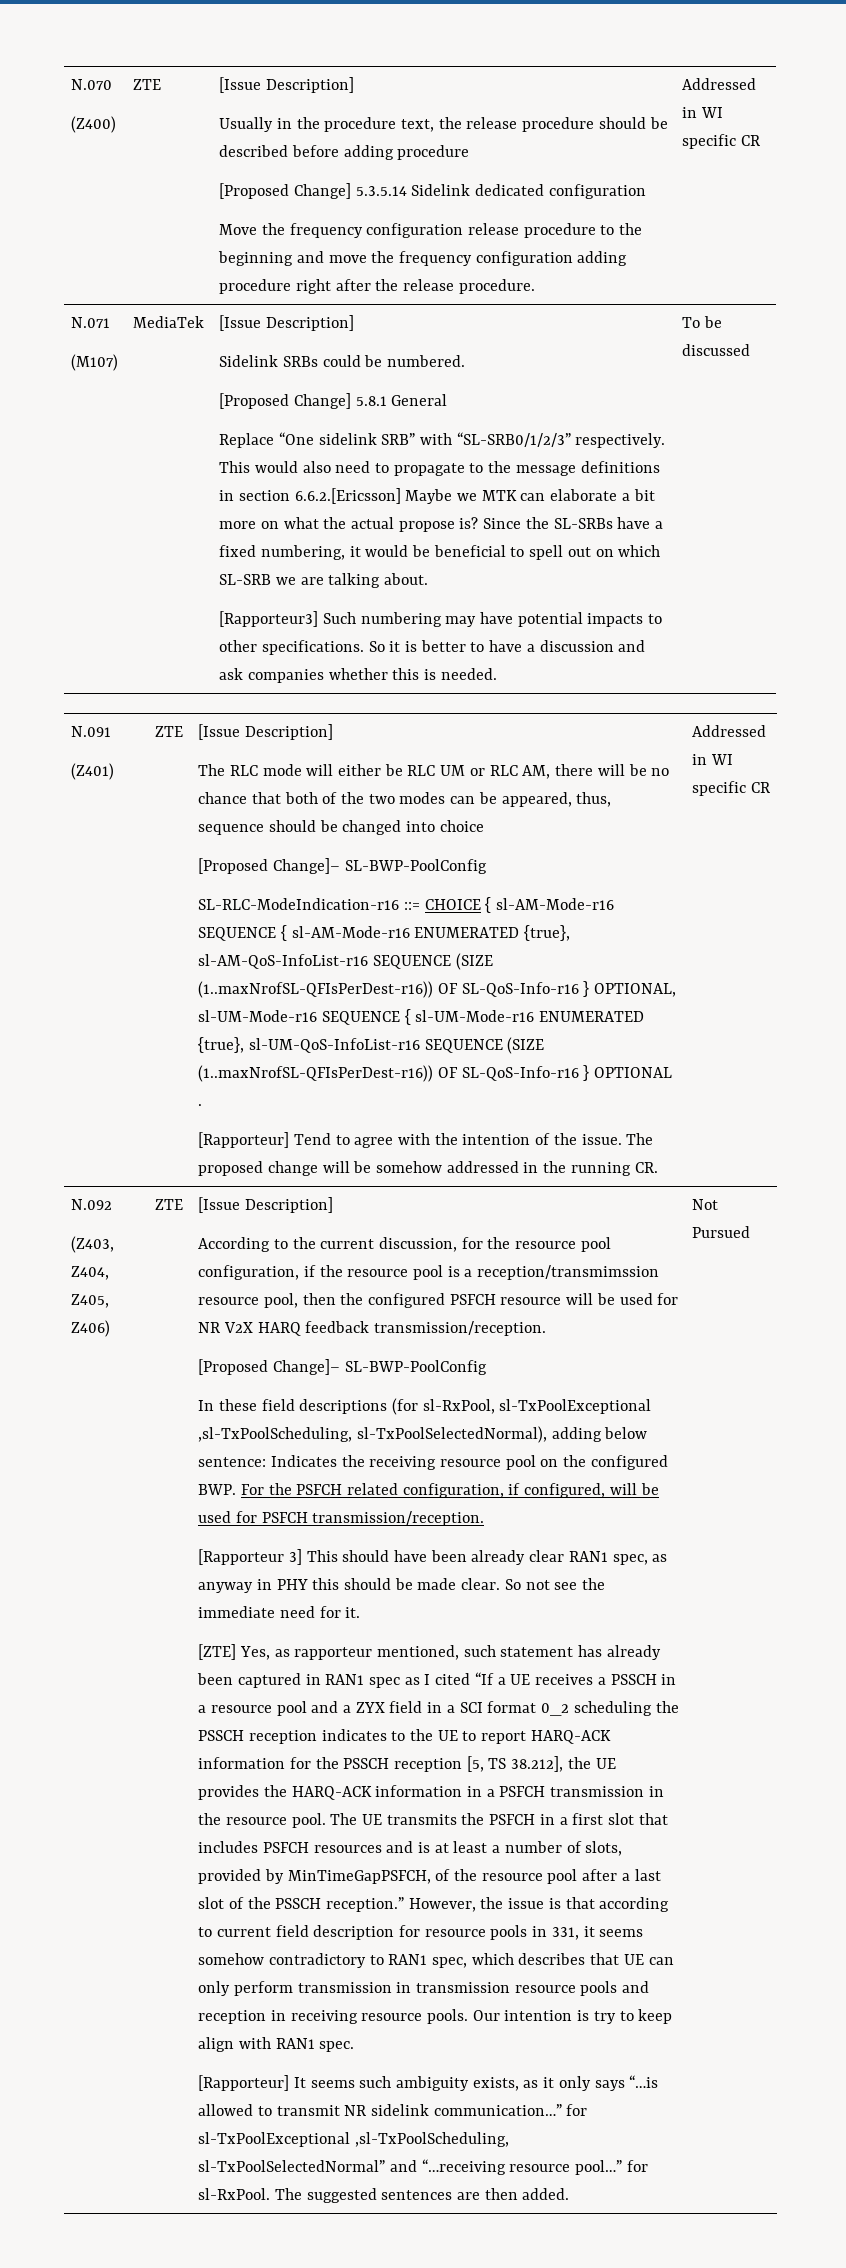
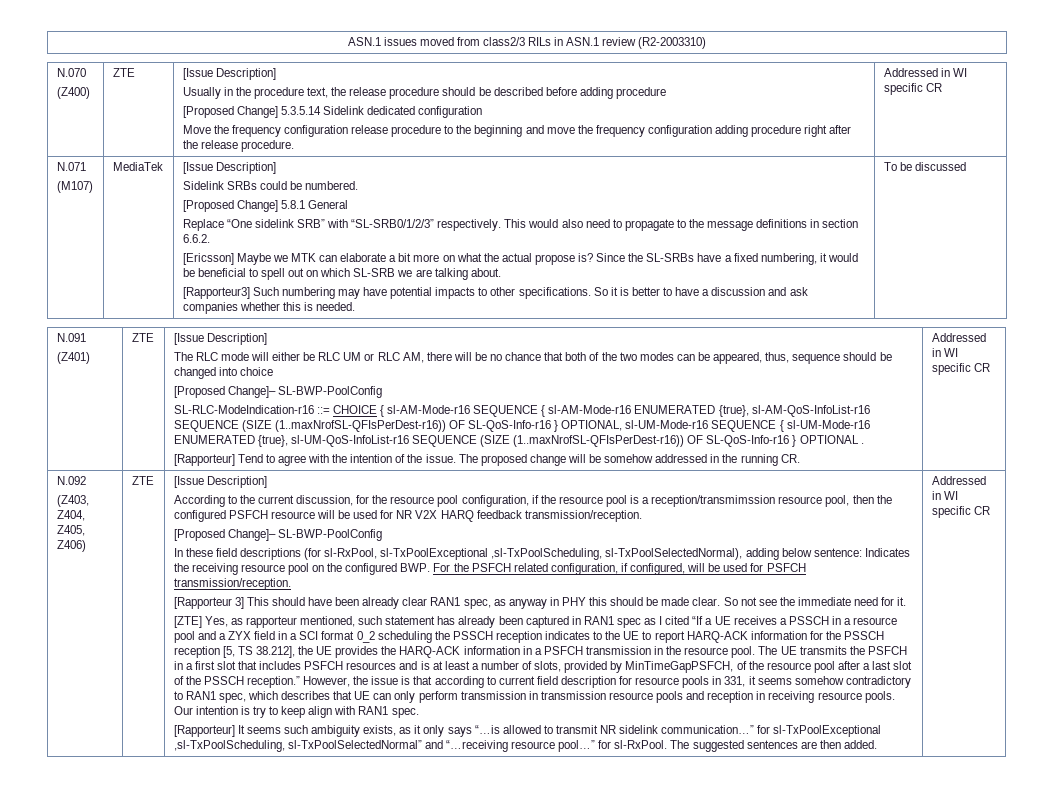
+ ASN.1 issues moved from class2/3 RILs in ASN.1 review (R2-2003310)
- This would also need to propagate to the message definitions in section 6.6.2.[Ericsson] Maybe we MTK can elaborate a bit more on what the actual propose is?
+ This would also need to propagate to the message definitions in section 6.6.2.
+ [Ericsson] Maybe we MTK can elaborate a bit more on what the actual propose is?
- The suggested sentences are then added. | Not Pursued
+ The suggested sentences are then added. | Addressed in WI specific CR

